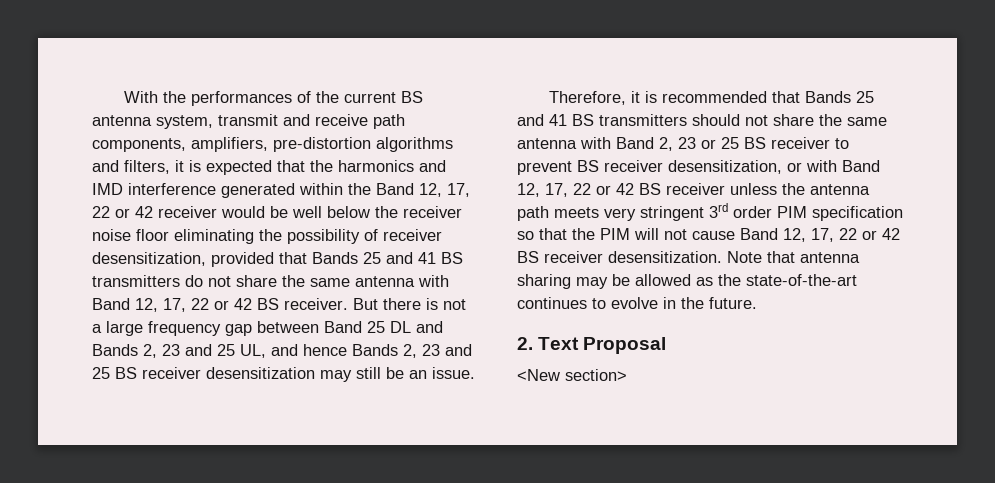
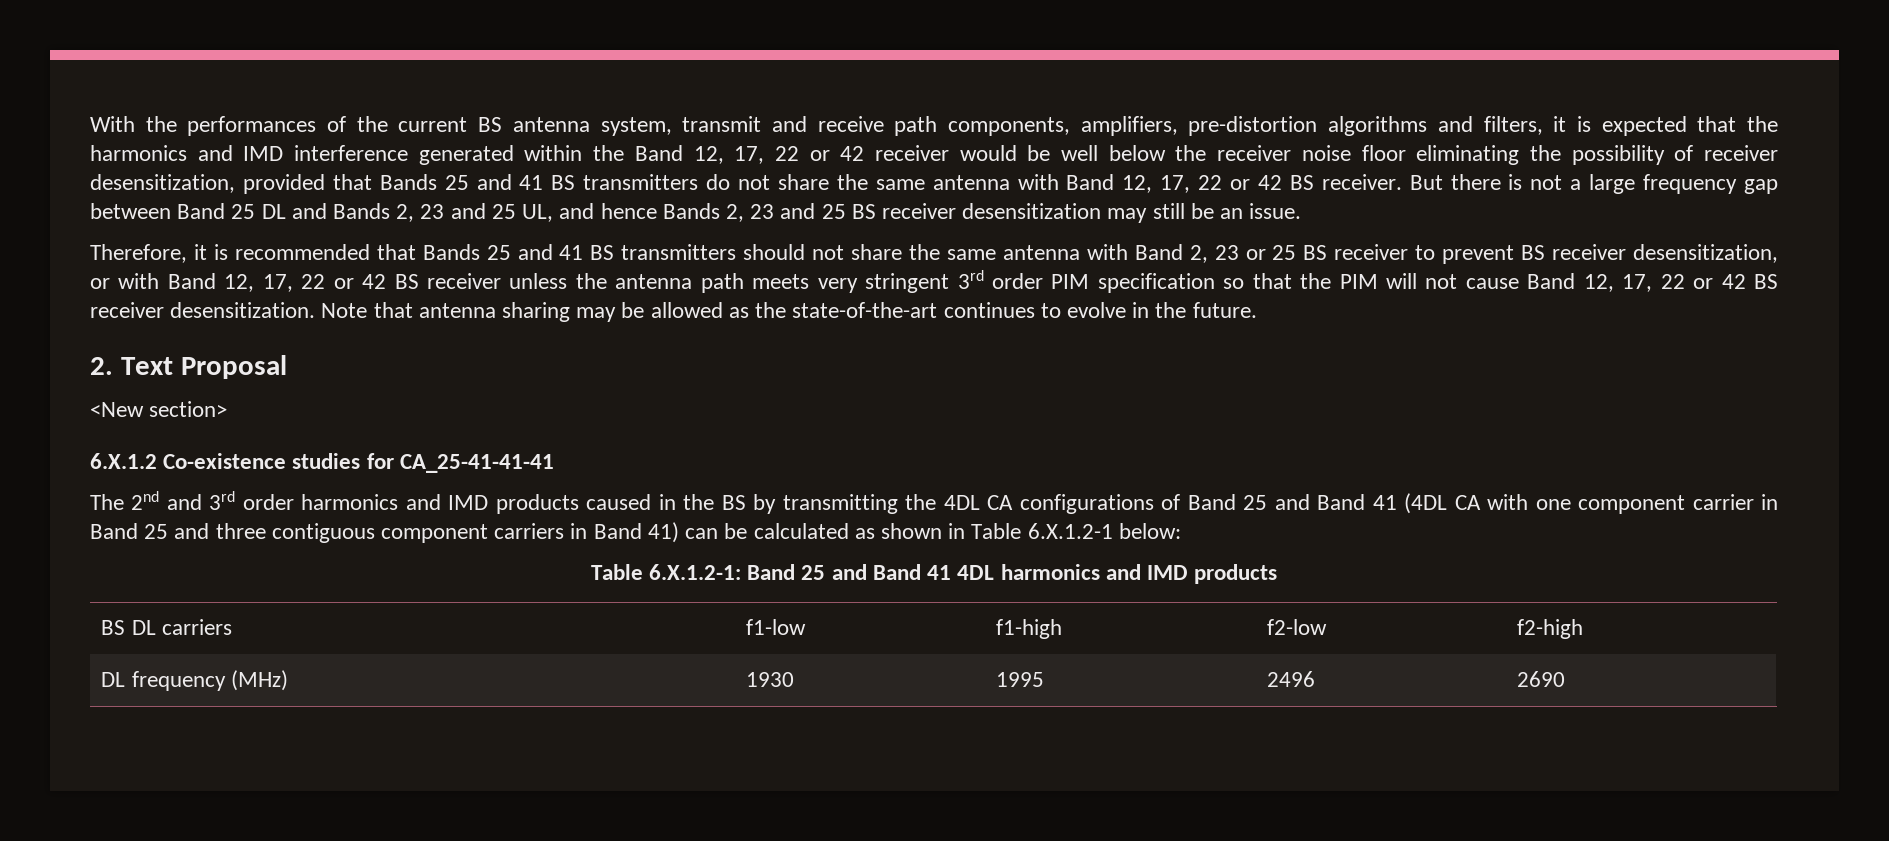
+ 6.X.1.2 Co-existence studies for CA_25-41-41-41
+ The 2nd and 3rd order harmonics and IMD products caused in the BS by transmitting the 4DL CA configurations of Band 25 and Band 41 (4DL CA with one component carrier in Band 25 and three contiguous component carriers in Band 41) can be calculated as shown in Table 6.X.1.2-1 below:
+ Table 6.X.1.2-1: Band 25 and Band 41 4DL harmonics and IMD products
+ BS DL carriers | f1-low | f1-high | f2-low | f2-high
+ DL frequency (MHz) | 1930 | 1995 | 2496 | 2690

